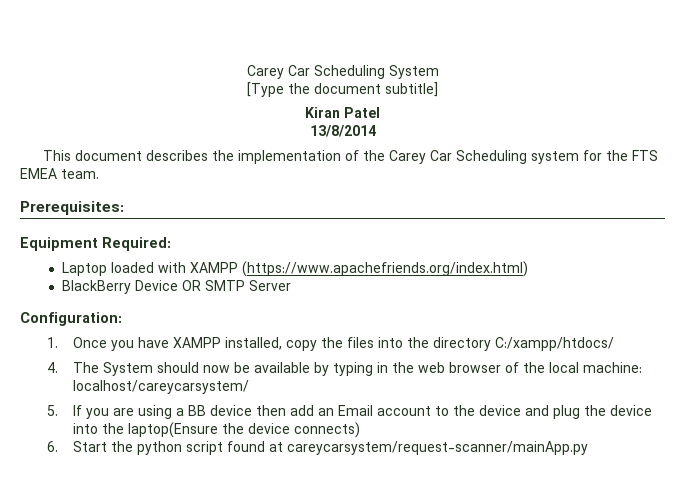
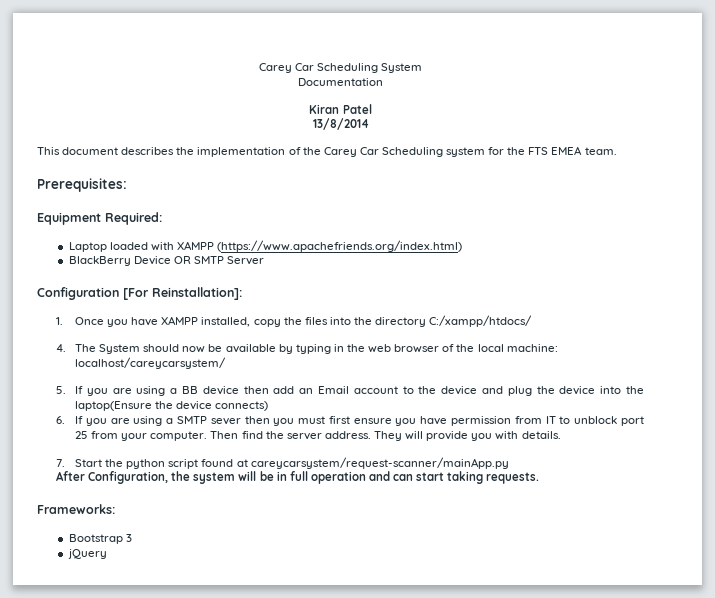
- [Type the document subtitle]
+ Documentation
- Configuration:
+ Configuration [For Reinstallation]:
- 6. Start the python script found at careycarsystem/request-scanner/mainApp.py
+ 6. If you are using a SMTP sever then you must first ensure you have permission from IT to unblock port 25 from your computer. Then find the server address. They will provide you with details.
+ 7. Start the python script found at careycarsystem/request-scanner/mainApp.py
+ After Configuration, the system will be in full operation and can start taking requests.
+ Frameworks:
+ Bootstrap 3
+ jQuery

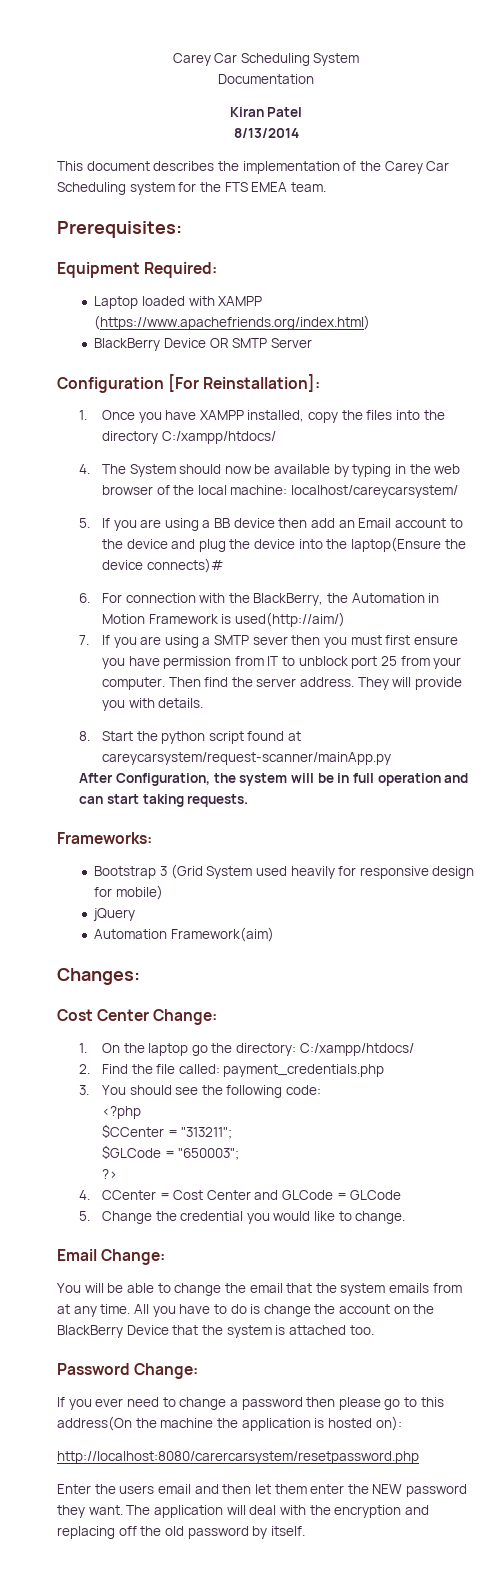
- 13/8/2014
+ 8/13/2014
- 5. If you are using a BB device then add an Email account to the device and plug the device into the laptop(Ensure the device connects)
- 6. If you are using a SMTP sever then you must first ensure you have permission from IT to unblock port 25 from your computer.
+ 5. If you are using a BB device then add an Email account to the device and plug the device into the laptop(Ensure the device connects)#
+ 6. For connection with the BlackBerry, the Automation in Motion Framework is used(http://aim/)
+ 7. If you are using a SMTP sever then you must first ensure you have permission from IT to unblock port 25 from your computer.
- 7. Start the python script found at careycarsystem/request-scanner/mainApp.py
+ 8. Start the python script found at careycarsystem/request-scanner/mainApp.py
- Bootstrap 3
+ Bootstrap 3 (Grid System used heavily for responsive design for mobile)
  jQuery
+ Automation Framework(aim)
+ Changes:
+ Cost Center Change:
+ 1. On the laptop go the directory: C:/xampp/htdocs/
+ 2. Find the file called: payment_credentials.php
+ 3. You should see the following code:
+ <?php
+ $CCenter = "313211";
+ $GLCode = "650003";
+ ?>
+ 4. CCenter = Cost Center and GLCode = GLCode
+ 5. Change the credential you would like to change.
+ Email Change:
+ You will be able to change the email that the system emails from at any time. All you have to do is change the account on the BlackBerry Device that the system is attached too.
+ Password Change:
+ If you ever need to change a password then please go to this address(On the machine the application is hosted on):
+ http://localhost:8080/carercarsystem/resetpassword.php
+ Enter the users email and then let them enter the NEW password they want. The application will deal with the encryption and replacing off the old password by itself.

